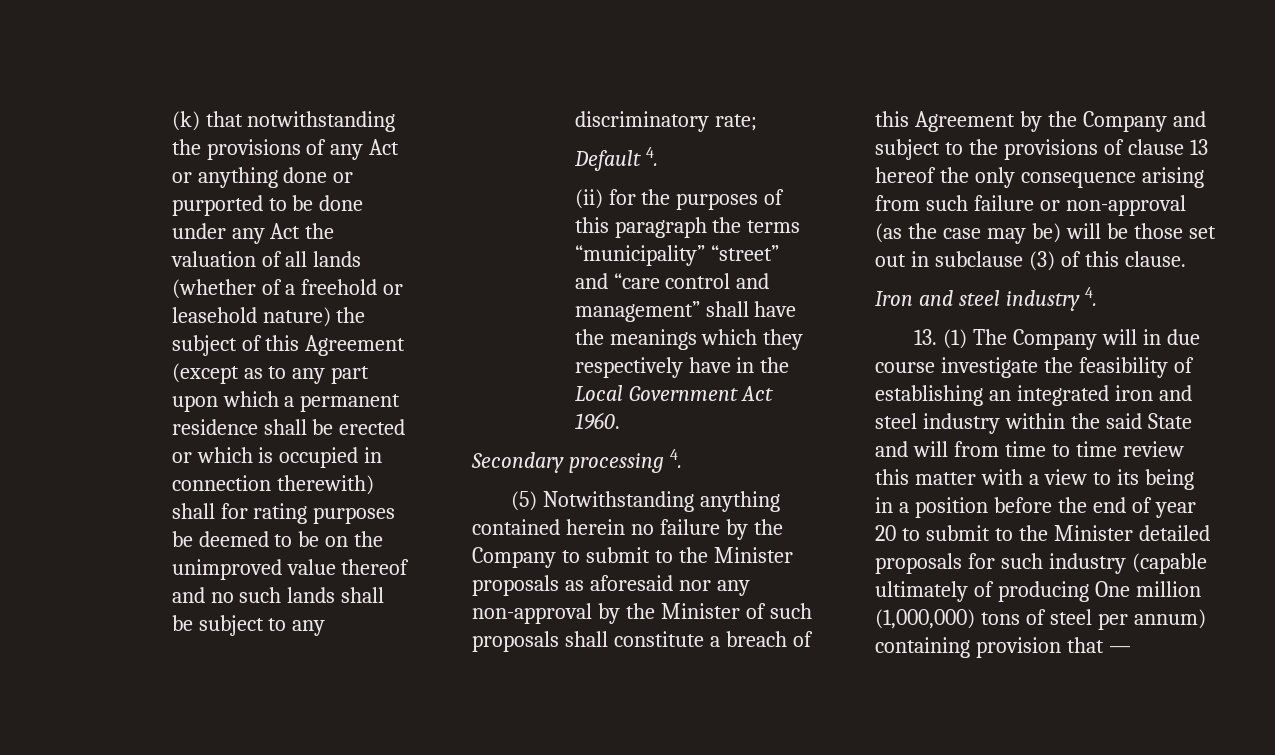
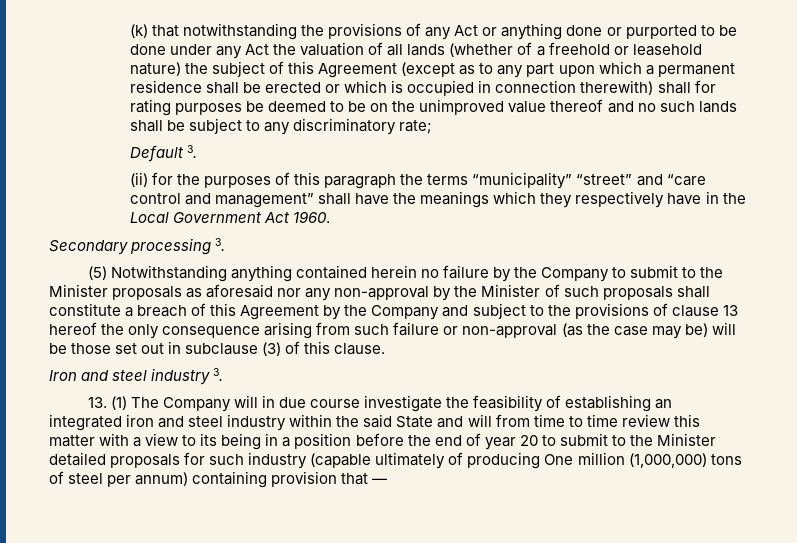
- Default 4.
+ Default 3.
- Secondary processing 4.
+ Secondary processing 3.
- Iron and steel industry 4.
+ Iron and steel industry 3.

